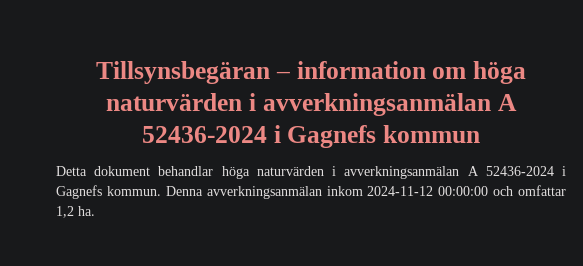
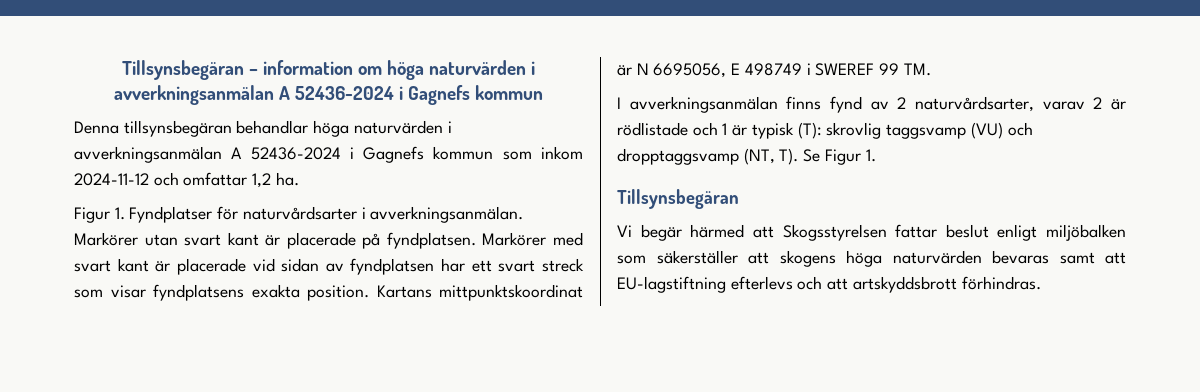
- Detta dokument behandlar höga naturvärden i avverkningsanmälan A 52436-2024 i Gagnefs kommun. Denna avverkningsanmälan inkom 2024-11-12 00:00:00 och omfattar 1,2 ha.
+ Denna tillsynsbegäran behandlar höga naturvärden i avverkningsanmälan A 52436-2024 i Gagnefs kommun som inkom 2024-11-12 och omfattar 1,2 ha.
+ Figur 1. Fyndplatser för naturvårdsarter i avverkningsanmälan. Markörer utan svart kant är placerade på fyndplatsen. Markörer med svart kant är placerade vid sidan av fyndplatsen har ett svart streck som visar fyndplatsens exakta position. Kartans mittpunktskoordinat är N 6695056, E 498749 i SWEREF 99 TM.
+ I avverkningsanmälan finns fynd av 2 naturvårdsarter, varav 2 är rödlistade och 1 är typisk (T): skrovlig taggsvamp (VU) och dropptaggsvamp (NT, T). Se Figur 1.
+ Tillsynsbegäran
+ Vi begär härmed att Skogsstyrelsen fattar beslut enligt miljöbalken som säkerställer att skogens höga naturvärden bevaras samt att EU-lagstiftning efterlevs och att artskyddsbrott förhindras.

